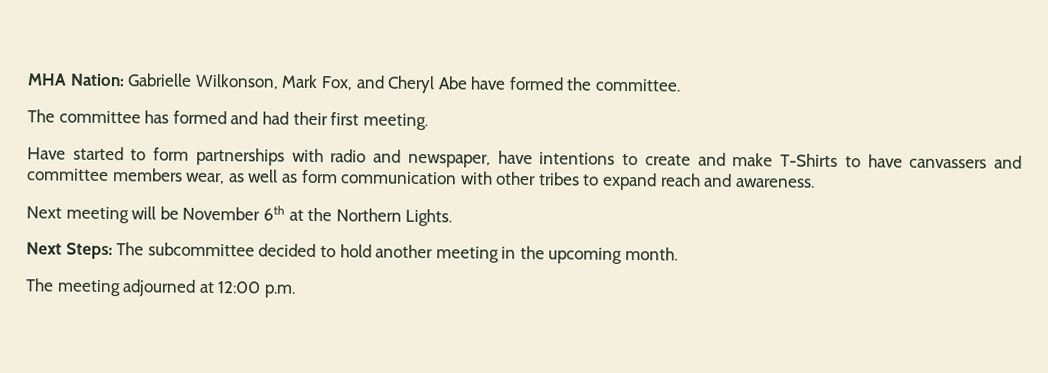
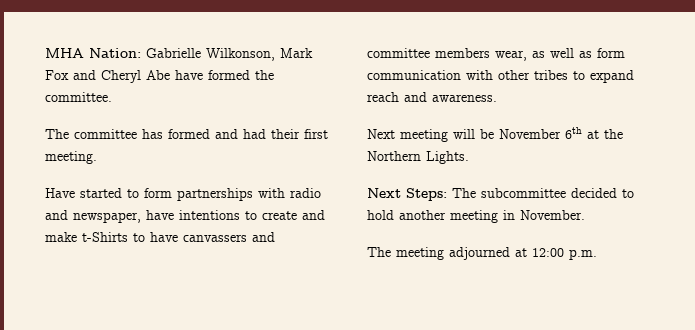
- MHA Nation: Gabrielle Wilkonson, Mark Fox, and Cheryl Abe have formed the committee.
+ MHA Nation: Gabrielle Wilkonson, Mark Fox and Cheryl Abe have formed the committee.
- Have started to form partnerships with radio and newspaper, have intentions to create and make T-Shirts to have canvassers and committee members wear, as well as form communication with other tribes to expand reach and awareness.
+ Have started to form partnerships with radio and newspaper, have intentions to create and make t-Shirts to have canvassers and committee members wear, as well as form communication with other tribes to expand reach and awareness.
- Next Steps: The subcommittee decided to hold another meeting in the upcoming month.
+ Next Steps: The subcommittee decided to hold another meeting in November.

